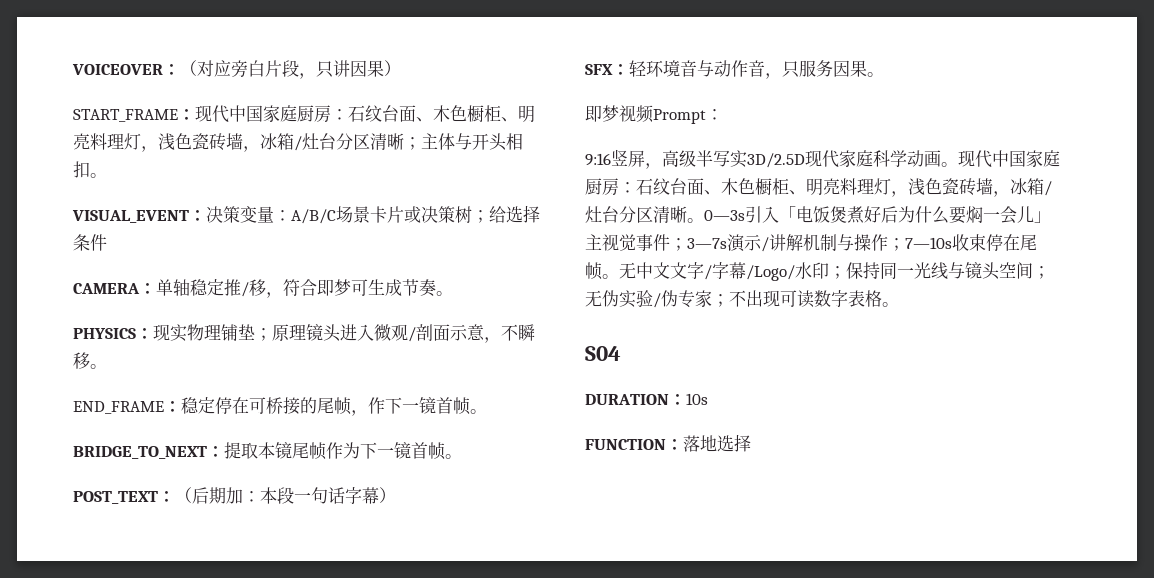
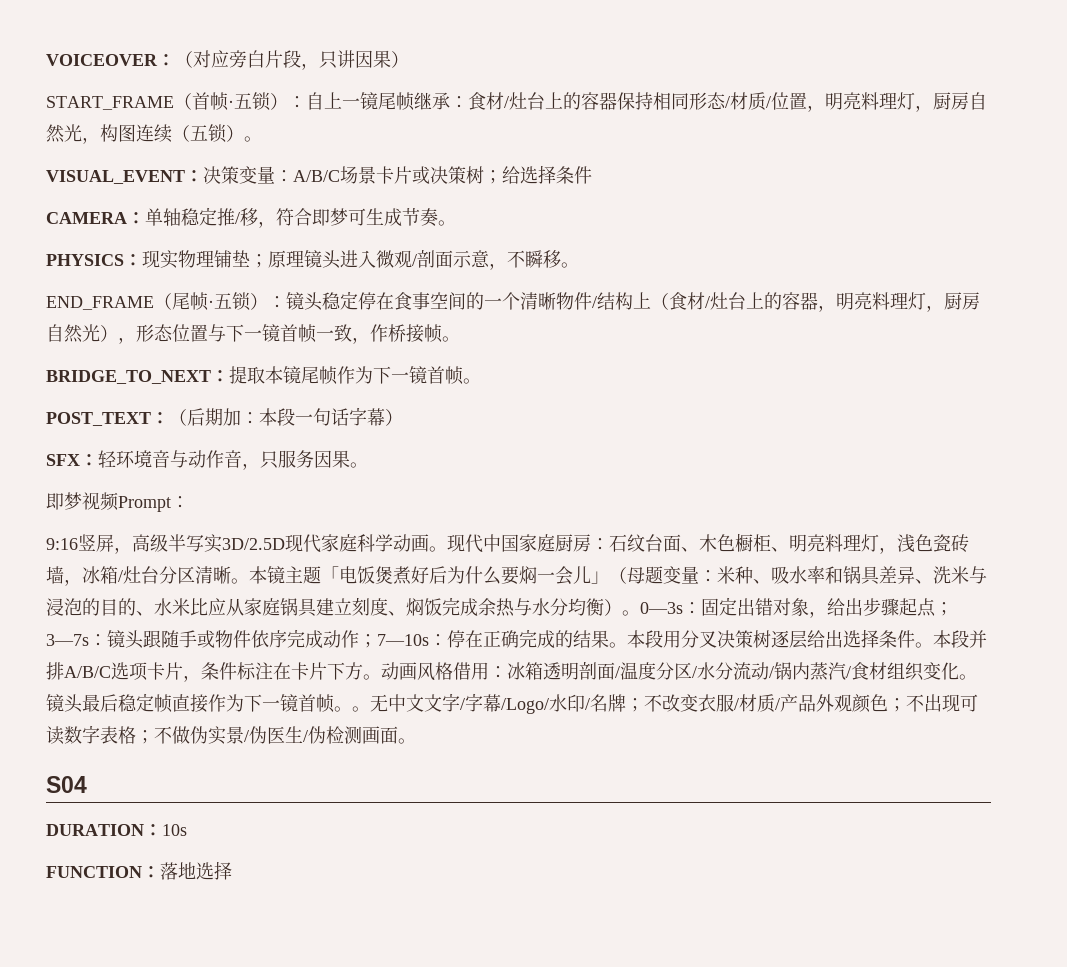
- START_FRAME：现代中国家庭厨房：石纹台面、木色橱柜、明亮料理灯，浅色瓷砖墙，冰箱/灶台分区清晰；主体与开头相扣。
+ START_FRAME（首帧·五锁）：自上一镜尾帧继承：食材/灶台上的容器保持相同形态/材质/位置，明亮料理灯，厨房自然光，构图连续（五锁）。
- END_FRAME：稳定停在可桥接的尾帧，作下一镜首帧。
+ END_FRAME（尾帧·五锁）：镜头稳定停在食事空间的一个清晰物件/结构上（食材/灶台上的容器，明亮料理灯，厨房自然光），形态位置与下一镜首帧一致，作桥接帧。
- 0—3s引入「电饭煲煮好后为什么要焖一会儿」主视觉事件；3—7s演示/讲解机制与操作；7—10s收束停在尾帧。
+ 本镜主题「电饭煲煮好后为什么要焖一会儿」（母题变量：米种、吸水率和锅具差异、洗米与浸泡的目的、水米比应从家庭锅具建立刻度、焖饭完成余热与水分均衡）。0—3s：固定出错对象，给出步骤起点；3—7s：镜头跟随手或物件依序完成动作；7—10s：停在正确完成的结果。本段用分叉决策树逐层给出选择条件。本段并排A/B/C选项卡片，条件标注在卡片下方。动画风格借用：冰箱透明剖面/温度分区/水分流动/锅内蒸汽/食材组织变化。镜头最后稳定帧直接作为下一镜首帧。。
- 无中文文字/字幕/Logo/水印；保持同一光线与镜头空间；无伪实验/伪专家；不出现可读数字表格。
+ 无中文文字/字幕/Logo/水印/名牌；不改变衣服/材质/产品外观颜色；不出现可读数字表格；不做伪实景/伪医生/伪检测画面。

